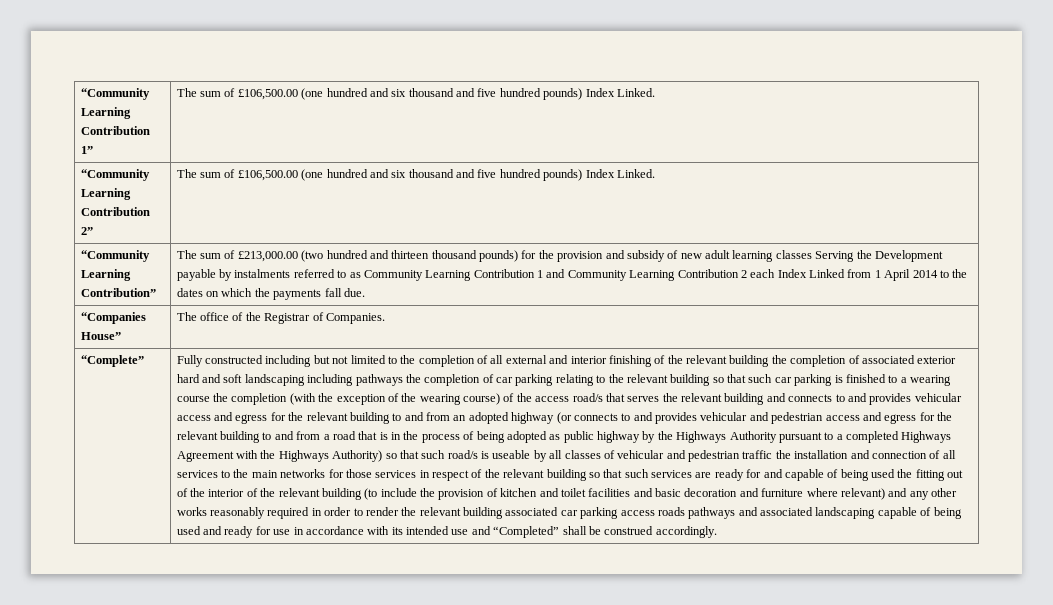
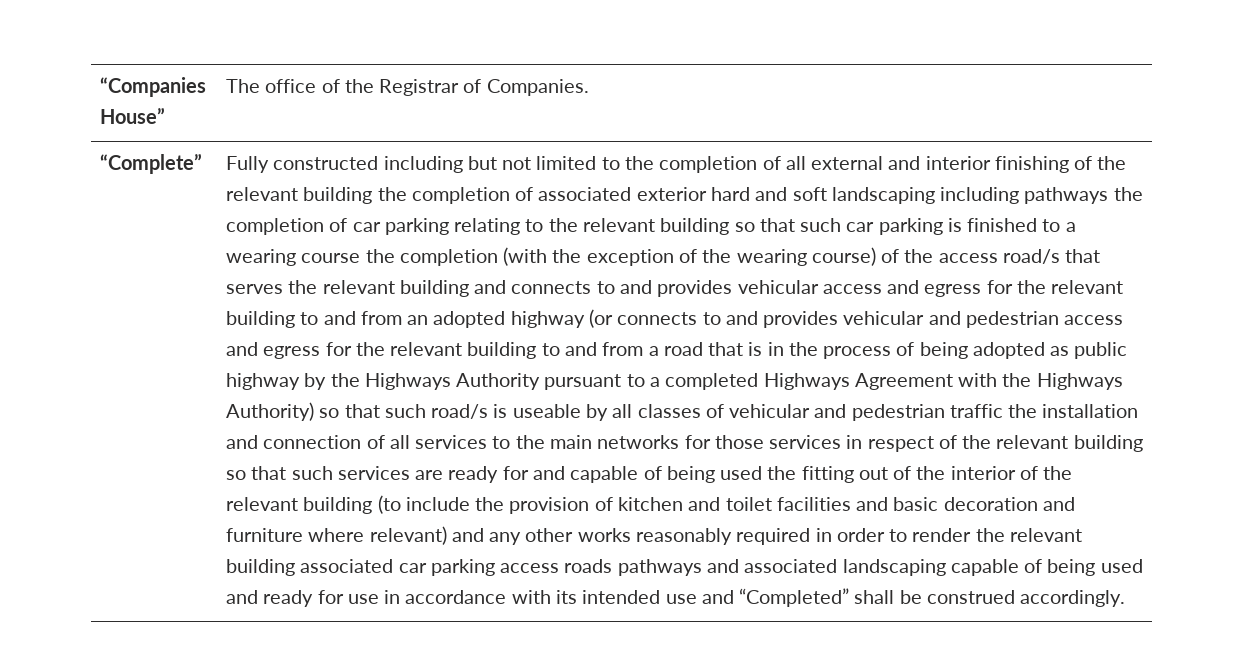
- “Community Learning Contribution 1” | The sum of £106,500.00 (one hundred and six thousand and five hundred pounds) Index Linked.
- “Community Learning Contribution 2” | The sum of £106,500.00 (one hundred and six thousand and five hundred pounds) Index Linked.
- “Community Learning Contribution” | The sum of £213,000.00 (two hundred and thirteen thousand pounds) for the provision and subsidy of new adult learning classes Serving the Development payable by instalments referred to as Community Learning Contribution 1 and Community Learning Contribution 2 each Index Linked from 1 April 2014 to the dates on which the payments fall due.

